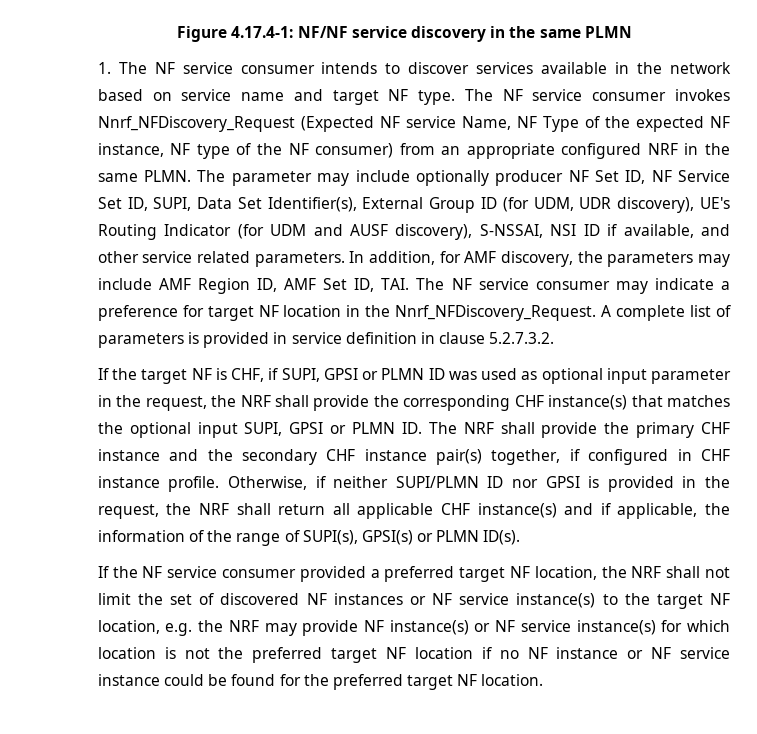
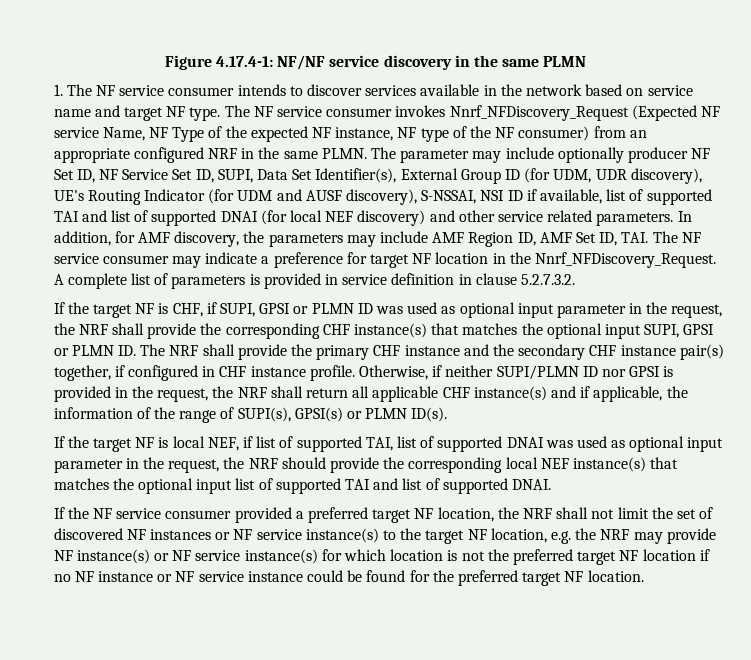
- The parameter may include optionally producer NF Set ID, NF Service Set ID, SUPI, Data Set Identifier(s), External Group ID (for UDM, UDR discovery), UE's Routing Indicator (for UDM and AUSF discovery), S-NSSAI, NSI ID if available, and other service related parameters.
+ The parameter may include optionally producer NF Set ID, NF Service Set ID, SUPI, Data Set Identifier(s), External Group ID (for UDM, UDR discovery), UE's Routing Indicator (for UDM and AUSF discovery), S-NSSAI, NSI ID if available, list of supported TAI and list of supported DNAI (for local NEF discovery) and other service related parameters.
+ If the target NF is local NEF, if list of supported TAI, list of supported DNAI was used as optional input parameter in the request, the NRF should provide the corresponding local NEF instance(s) that matches the optional input list of supported TAI and list of supported DNAI.

